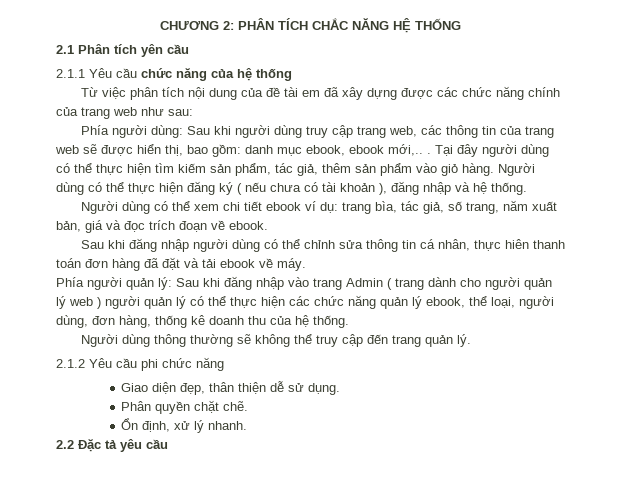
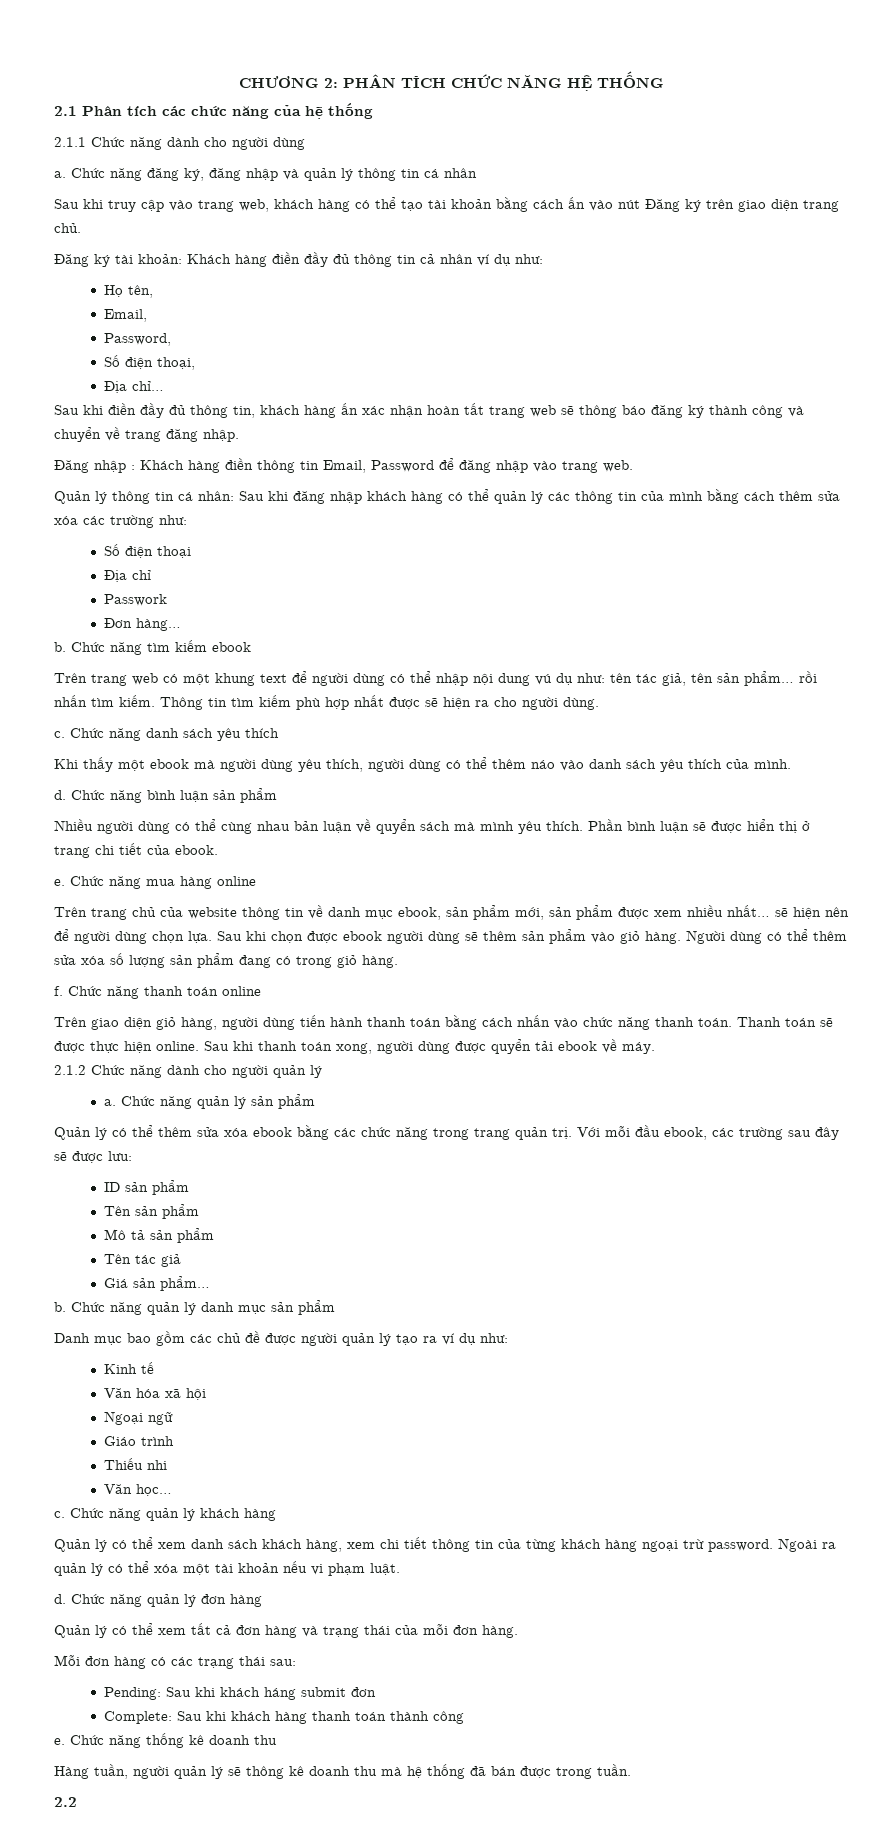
- CHƯƠNG 2: PHÂN TÍCH CHẮC NĂNG HỆ THỐNG
+ CHƯƠNG 2: PHÂN TÍCH CHỨC NĂNG HỆ THỐNG
- 2.1 Phân tích yên cầu
- 2.1.1 Yêu cầu chức năng của hệ thống
+ 2.1 Phân tích các chức năng của hệ thống
- Từ việc phân tích nội dung của đề tài em đã xây dựng được các chức năng chính của trang web như sau:
- Phía người dùng: Sau khi người dùng truy cập trang web, các thông tin của trang web sẽ được hiển thị, bao gồm: danh mục ebook, ebook mới,.. . Tại đây người dùng có thể thực hiện tìm kiếm sản phẩm, tác giả, thêm sản phẩm vào giỏ hàng.
+ 2.1.1 Chức năng dành cho người dùng
+ a. Chức năng đăng ký, đăng nhập và quản lý thông tin cá nhân
+ Sau khi truy cập vào trang web, khách hàng có thể tạo tài khoản bằng cách ấn vào nút Đăng ký trên giao diện trang chủ.
+ Đăng ký tài khoản: Khách hàng điền đầy đủ thông tin cả nhân ví dụ như:
+ Họ tên,
+ Email,
+ Password,
+ Số điện thoại,
+ Địa chỉ…
+ Sau khi điền đầy đủ thông tin, khách hàng ấn xác nhận hoàn tất trang web sẽ thông báo đăng ký thành công và chuyển về trang đăng nhập.
+ Đăng nhập : Khách hàng điền thông tin Email, Password để đăng nhập vào trang web.
+ Quản lý thông tin cá nhân: Sau khi đăng nhập khách hàng có thể quản lý các thông tin của mình bằng cách thêm sửa xóa các trường như:
+ Số điện thoại
+ Địa chỉ
+ Passwork
+ Đơn hàng…
+ b. Chức năng tìm kiếm ebook
+ Trên trang web có một khung text để người dùng có thể nhập nội dung vú dụ như: tên tác giả, tên sản phẩm… rồi nhấn tìm kiếm. Thông tin tìm kiếm phù hợp nhất được sẽ hiện ra cho người dùng.
+ c. Chức năng danh sách yêu thích
+ Khi thấy một ebook mà người dùng yêu thích, người dùng có thể thêm náo vào danh sách yêu thích của mình.
+ d. Chức năng bình luận sản phẩm
+ Nhiều người dùng có thể cùng nhau bản luận về quyển sách mà mình yêu thích. Phần bình luận sẽ được hiển thị ở trang chi tiết của ebook.
+ e. Chức năng mua hàng online
+ Trên trang chủ của website thông tin về danh mục ebook, sản phẩm mới, sản phẩm được xem nhiều nhất… sẽ hiện nên để người dùng chọn lựa. Sau khi chọn được ebook người dùng sẽ thêm sản phẩm vào giỏ hàng.
- Người dùng có thể thực hiện đăng ký ( nếu chưa có tài khoản ), đăng nhập và hệ thống.
- Người dùng có thể xem chi tiết ebook ví dụ: trang bìa, tác giả, số trang, năm xuất bản, giá và đọc trích đoạn về ebook.
- Sau khi đăng nhập người dùng có thể chỉnh sửa thông tin cá nhân, thực hiên thanh toán đơn hàng đã đặt và tải ebook về máy.
- Phía người quản lý: Sau khi đăng nhập vào trang Admin ( trang dành cho người quản lý web ) người quản lý có thể thực hiện các chức năng quản lý ebook, thể loại, người dùng, đơn hàng, thống kê doanh thu của hệ thống.
- Người dùng thông thường sẽ không thể truy cập đến trang quản lý.
- 2.1.2 Yêu cầu phi chức năng
- Giao diện đẹp, thân thiện dễ sử dụng.
- Phân quyền chặt chẽ.
- Ổn định, xử lý nhanh.
- 2.2 Đặc tả yêu cầu
+ Người dùng có thể thêm sửa xóa số lượng sản phẩm đang có trong giỏ hàng.
+ f. Chức năng thanh toán online
+ Trên giao diện giỏ hàng, người dùng tiến hành thanh toán bằng cách nhấn vào chức năng thanh toán. Thanh toán sẽ được thực hiện online. Sau khi thanh toán xong, người dùng được quyển tải ebook về máy.
+ 2.1.2 Chức năng dành cho người quản lý
+ a. Chức năng quản lý sản phẩm
+ Quản lý có thể thêm sửa xóa ebook bằng các chức năng trong trang quản trị. Với mỗi đầu ebook, các trường sau đây sẽ được lưu:
+ ID sản phẩm
+ Tên sản phẩm
+ Mô tả sản phẩm
+ Tên tác giả
+ Giá sản phẩm…
+ b. Chức năng quản lý danh mục sản phẩm
+ Danh mục bao gồm các chủ đề được người quản lý tạo ra ví dụ như:
+ Kinh tế
+ Văn hóa xã hội
+ Ngoại ngữ
+ Giáo trình
+ Thiếu nhi
+ Văn học…
+ c. Chức năng quản lý khách hàng
+ Quản lý có thể xem danh sách khách hàng, xem chi tiết thông tin của từng khách hàng ngoại trừ password. Ngoài ra quản lý có thể xóa một tài khoản nếu vi phạm luật.
+ d. Chức năng quản lý đơn hàng
+ Quản lý có thể xem tất cả đơn hàng và trạng thái của mỗi đơn hàng.
+ Mỗi đơn hàng có các trạng thái sau:
+ Pending: Sau khi khách háng submit đơn
+ Complete: Sau khi khách hàng thanh toán thành công
+ e. Chức năng thống kê doanh thu
+ Hàng tuần, người quản lý sẽ thông kê doanh thu mà hệ thống đã bán được trong tuần.
+ 2.2

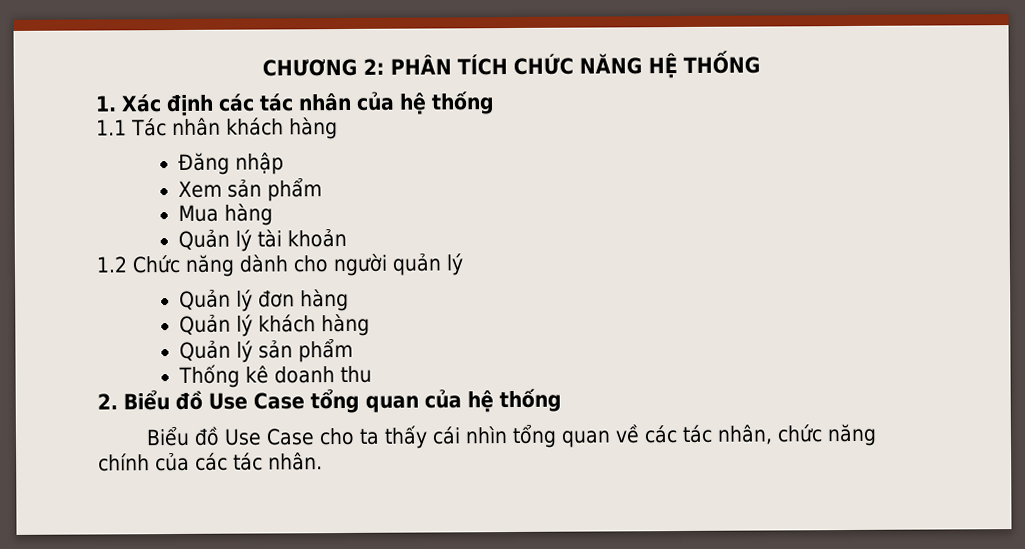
- 2.1 Phân tích các chức năng của hệ thống
- 2.1.1 Chức năng dành cho người dùng
- a. Chức năng đăng ký, đăng nhập và quản lý thông tin cá nhân
- Sau khi truy cập vào trang web, khách hàng có thể tạo tài khoản bằng cách ấn vào nút Đăng ký trên giao diện trang chủ.
- Đăng ký tài khoản: Khách hàng điền đầy đủ thông tin cả nhân ví dụ như:
- Họ tên,
- Email,
- Password,
- Số điện thoại,
- Địa chỉ…
- Sau khi điền đầy đủ thông tin, khách hàng ấn xác nhận hoàn tất trang web sẽ thông báo đăng ký thành công và chuyển về trang đăng nhập.
- Đăng nhập : Khách hàng điền thông tin Email, Password để đăng nhập vào trang web.
- Quản lý thông tin cá nhân: Sau khi đăng nhập khách hàng có thể quản lý các thông tin của mình bằng cách thêm sửa xóa các trường như:
- Số điện thoại
- Địa chỉ
- Passwork
- Đơn hàng…
- b. Chức năng tìm kiếm ebook
- Trên trang web có một khung text để người dùng có thể nhập nội dung vú dụ như: tên tác giả, tên sản phẩm… rồi nhấn tìm kiếm. Thông tin tìm kiếm phù hợp nhất được sẽ hiện ra cho người dùng.
- c. Chức năng danh sách yêu thích
- Khi thấy một ebook mà người dùng yêu thích, người dùng có thể thêm náo vào danh sách yêu thích của mình.
- d. Chức năng bình luận sản phẩm
- Nhiều người dùng có thể cùng nhau bản luận về quyển sách mà mình yêu thích. Phần bình luận sẽ được hiển thị ở trang chi tiết của ebook.
- e. Chức năng mua hàng online
- Trên trang chủ của website thông tin về danh mục ebook, sản phẩm mới, sản phẩm được xem nhiều nhất… sẽ hiện nên để người dùng chọn lựa. Sau khi chọn được ebook người dùng sẽ thêm sản phẩm vào giỏ hàng. Người dùng có thể thêm sửa xóa số lượng sản phẩm đang có trong giỏ hàng.
- f. Chức năng thanh toán online
- Trên giao diện giỏ hàng, người dùng tiến hành thanh toán bằng cách nhấn vào chức năng thanh toán. Thanh toán sẽ được thực hiện online. Sau khi thanh toán xong, người dùng được quyển tải ebook về máy.
- 2.1.2 Chức năng dành cho người quản lý
+ 1. Xác định các tác nhân của hệ thống
+ 1.1 Tác nhân khách hàng
+ Đăng nhập
+ Xem sản phẩm
+ Mua hàng
+ Quản lý tài khoản
+ 1.2 Chức năng dành cho người quản lý
- a. Chức năng quản lý sản phẩm
- Quản lý có thể thêm sửa xóa ebook bằng các chức năng trong trang quản trị. Với mỗi đầu ebook, các trường sau đây sẽ được lưu:
- ID sản phẩm
- Tên sản phẩm
- Mô tả sản phẩm
- Tên tác giả
- Giá sản phẩm…
- b. Chức năng quản lý danh mục sản phẩm
- Danh mục bao gồm các chủ đề được người quản lý tạo ra ví dụ như:
- Kinh tế
- Văn hóa xã hội
- Ngoại ngữ
- Giáo trình
- Thiếu nhi
- Văn học…
- c. Chức năng quản lý khách hàng
- Quản lý có thể xem danh sách khách hàng, xem chi tiết thông tin của từng khách hàng ngoại trừ password. Ngoài ra quản lý có thể xóa một tài khoản nếu vi phạm luật.
- d. Chức năng quản lý đơn hàng
- Quản lý có thể xem tất cả đơn hàng và trạng thái của mỗi đơn hàng.
- Mỗi đơn hàng có các trạng thái sau:
- Pending: Sau khi khách háng submit đơn
- Complete: Sau khi khách hàng thanh toán thành công
- e. Chức năng thống kê doanh thu
- Hàng tuần, người quản lý sẽ thông kê doanh thu mà hệ thống đã bán được trong tuần.
- 2.2
+ Quản lý đơn hàng
+ Quản lý khách hàng
+ Quản lý sản phẩm
+ Thống kê doanh thu
+ 2. Biểu đồ Use Case tổng quan của hệ thống
+ Biểu đồ Use Case cho ta thấy cái nhìn tổng quan về các tác nhân, chức năng chính của các tác nhân.

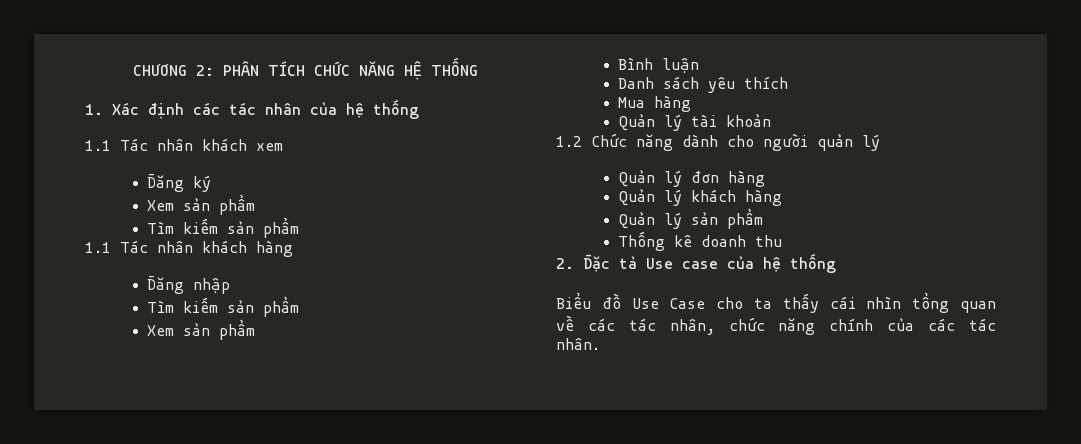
+ 1.1 Tác nhân khách xem
+ Đăng ký
+ Xem sản phẩm
+ Tìm kiếm sản phẩm
  Đăng nhập
+ Tìm kiếm sản phẩm
  Xem sản phẩm
+ Bình luận
+ Danh sách yêu thích
- 2. Biểu đồ Use Case tổng quan của hệ thống
+ 2. Đặc tả Use case của hệ thống

